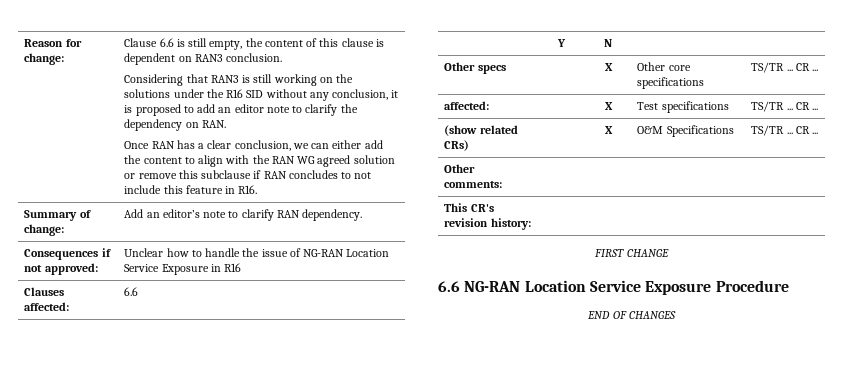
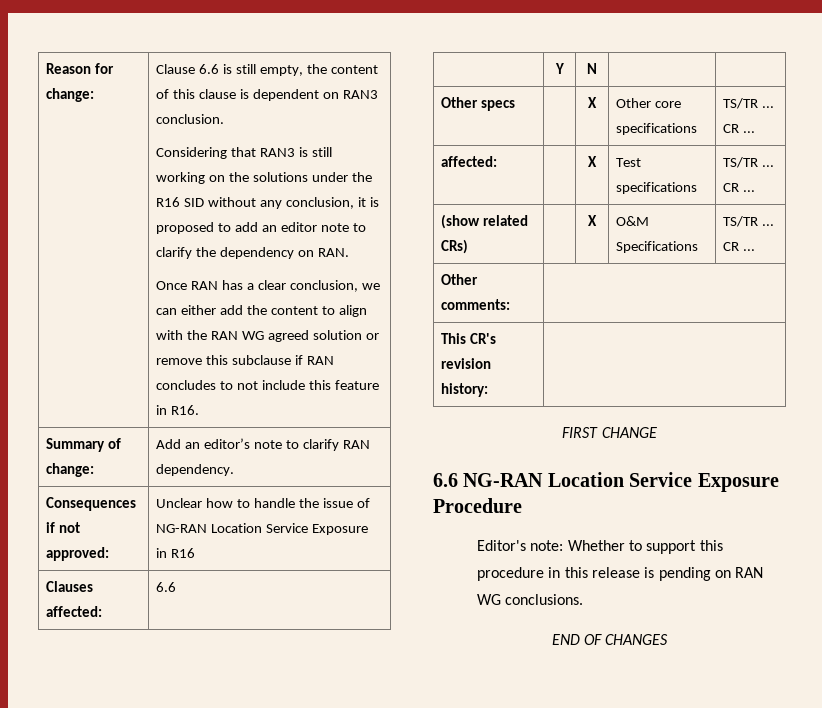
+ Editor's note: Whether to support this procedure in this release is pending on RAN WG conclusions.

